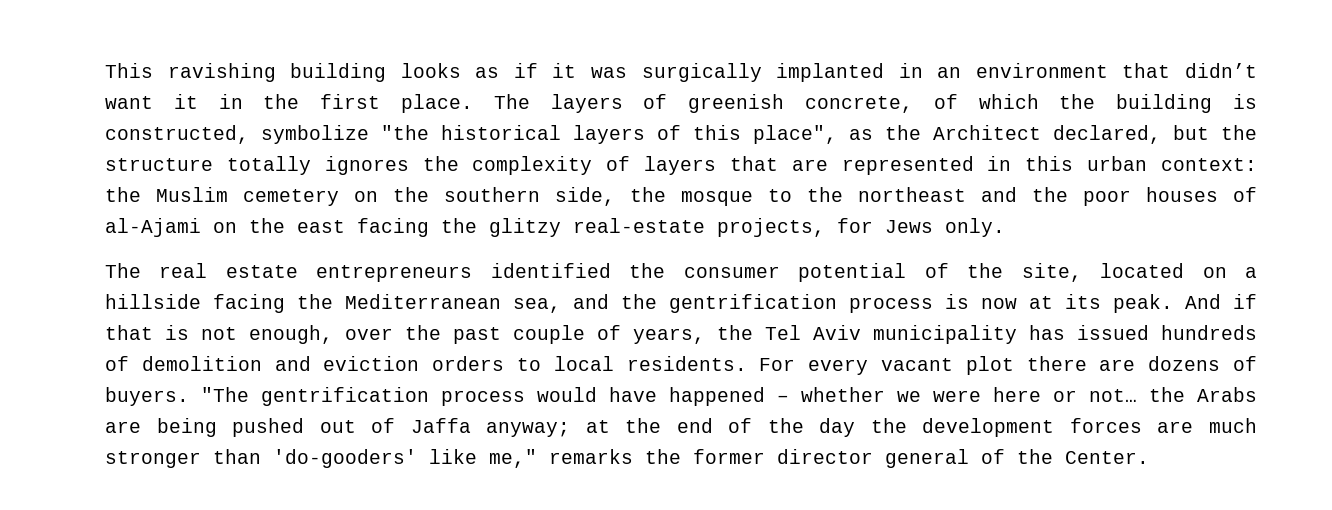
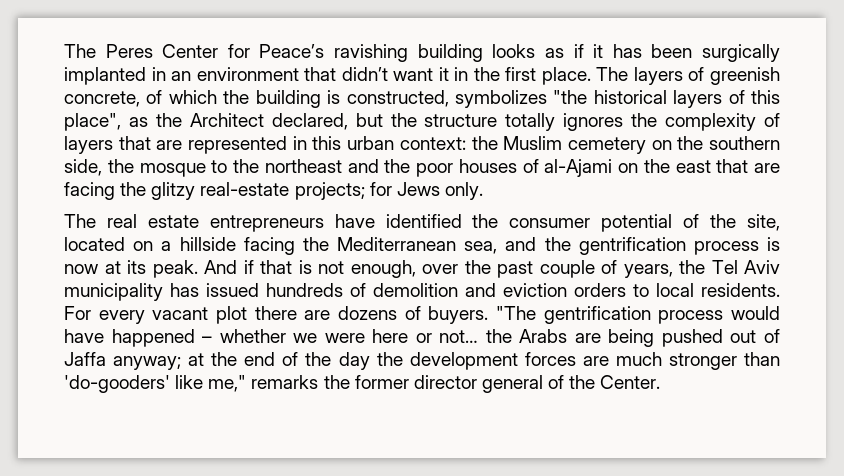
- This ravishing building looks as if it was surgically implanted in an environment that didn’t want it in the first place.
+ The Peres Center for Peace’s ravishing building looks as if it has been surgically implanted in an environment that didn’t want it in the first place.
- The layers of greenish concrete, of which the building is constructed, symbolize "the historical layers of this place", as the Architect declared, but the structure totally ignores the complexity of layers that are represented in this urban context:
+ The layers of greenish concrete, of which the building is constructed, symbolizes "the historical layers of this place", as the Architect declared, but the structure totally ignores the complexity of layers that are represented in this urban context:
- the Muslim cemetery on the southern side, the mosque to the northeast and the poor houses of al-Ajami on the east facing the glitzy real-estate projects, for Jews only.
+ the Muslim cemetery on the southern side, the mosque to the northeast and the poor houses of al-Ajami on the east that are facing the glitzy real-estate projects; for Jews only.
- The real estate entrepreneurs identified the consumer potential of the site, located on a hillside facing the Mediterranean sea, and the gentrification process is now at its peak.
+ The real estate entrepreneurs have identified the consumer potential of the site, located on a hillside facing the Mediterranean sea, and the gentrification process is now at its peak.

